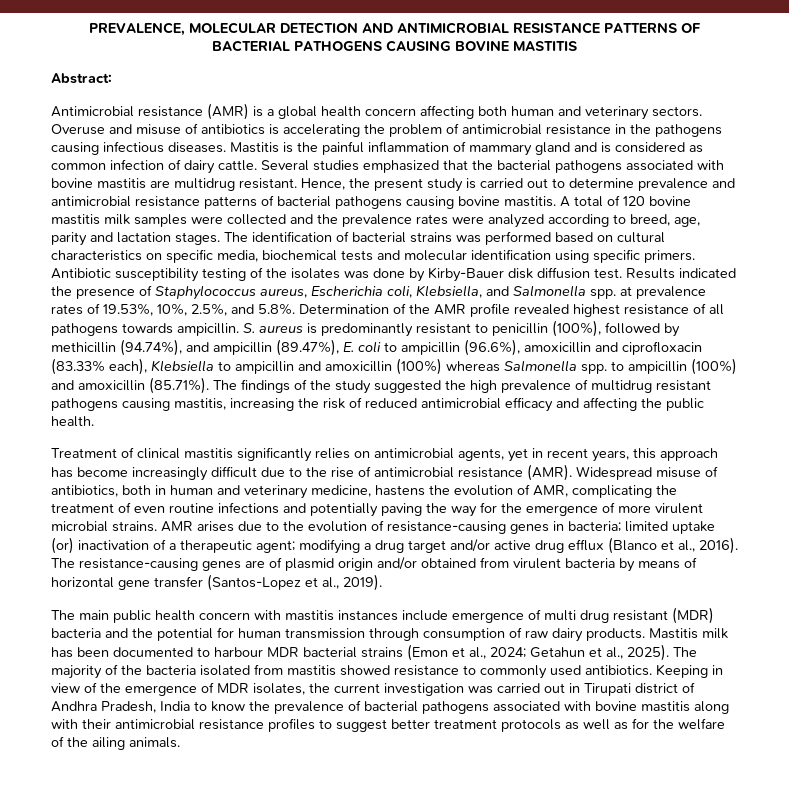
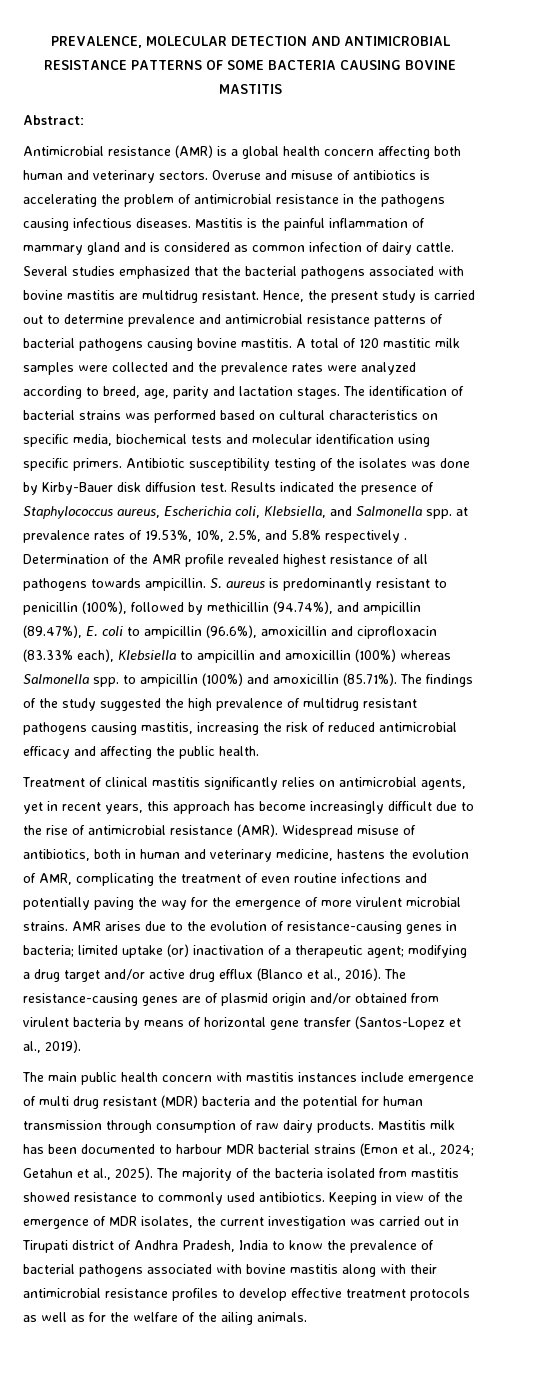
- PREVALENCE, MOLECULAR DETECTION AND ANTIMICROBIAL RESISTANCE PATTERNS OF BACTERIAL PATHOGENS CAUSING BOVINE MASTITIS
+ PREVALENCE, MOLECULAR DETECTION AND ANTIMICROBIAL RESISTANCE PATTERNS OF SOME BACTERIA CAUSING BOVINE MASTITIS
- A total of 120 bovine mastitis milk samples were collected and the prevalence rates were analyzed according to breed, age, parity and lactation stages.
+ A total of 120 mastitic milk samples were collected and the prevalence rates were analyzed according to breed, age, parity and lactation stages.
- Results indicated the presence of Staphylococcus aureus, Escherichia coli, Klebsiella, and Salmonella spp. at prevalence rates of 19.53%, 10%, 2.5%, and 5.8%. Determination of the AMR profile revealed highest resistance of all pathogens towards ampicillin.
+ Results indicated the presence of Staphylococcus aureus, Escherichia coli, Klebsiella, and Salmonella spp. at prevalence rates of 19.53%, 10%, 2.5%, and 5.8% respectively . Determination of the AMR profile revealed highest resistance of all pathogens towards ampicillin.
- Keeping in view of the emergence of MDR isolates, the current investigation was carried out in Tirupati district of Andhra Pradesh, India to know the prevalence of bacterial pathogens associated with bovine mastitis along with their antimicrobial resistance profiles to suggest better treatment protocols as well as for the welfare of the ailing animals.
+ Keeping in view of the emergence of MDR isolates, the current investigation was carried out in Tirupati district of Andhra Pradesh, India to know the prevalence of bacterial pathogens associated with bovine mastitis along with their antimicrobial resistance profiles to develop effective treatment protocols as well as for the welfare of the ailing animals.

